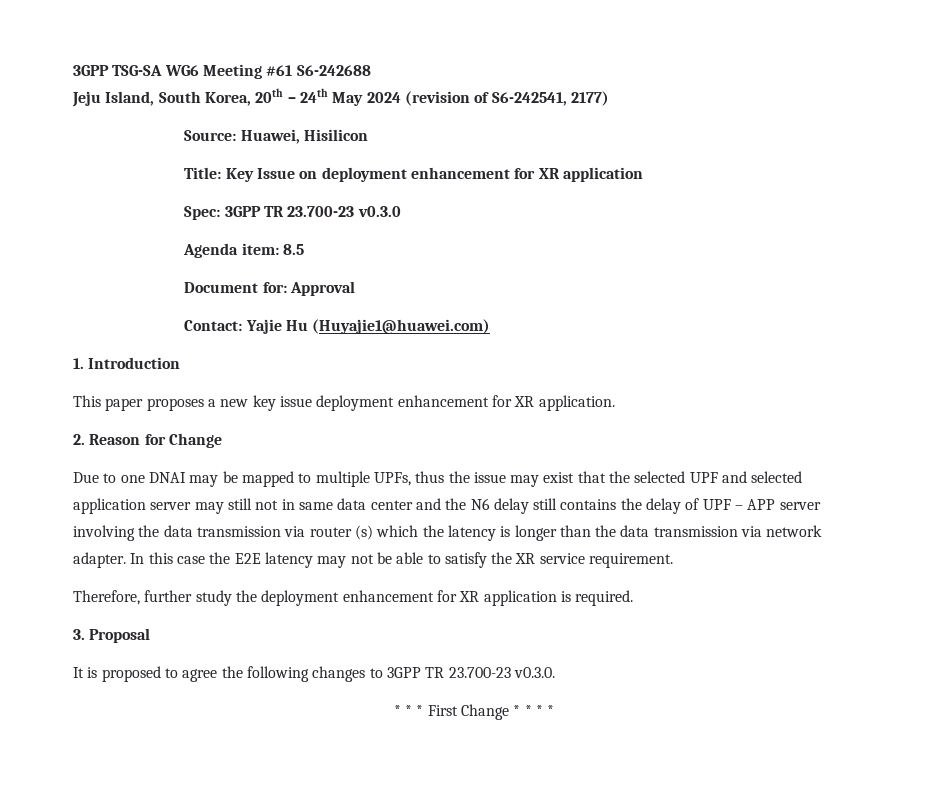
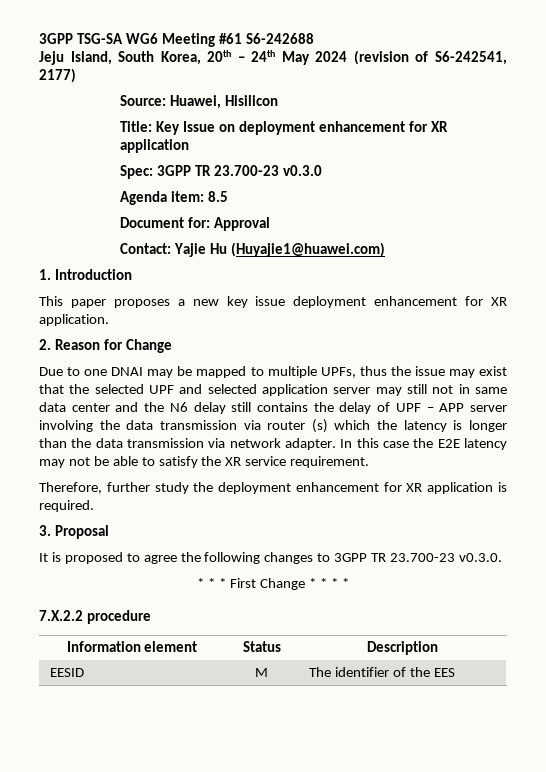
+ 7.X.2.2 procedure
+ Information element | Status | Description
+ EESID | M | The identifier of the EES

